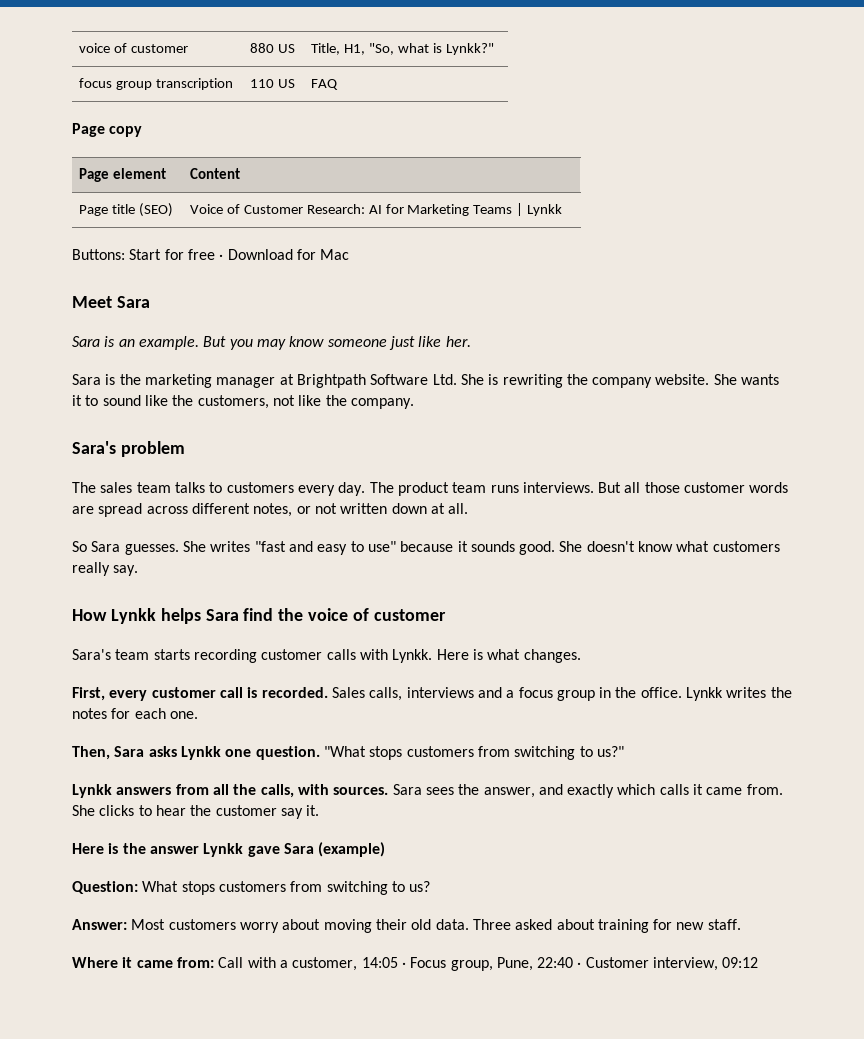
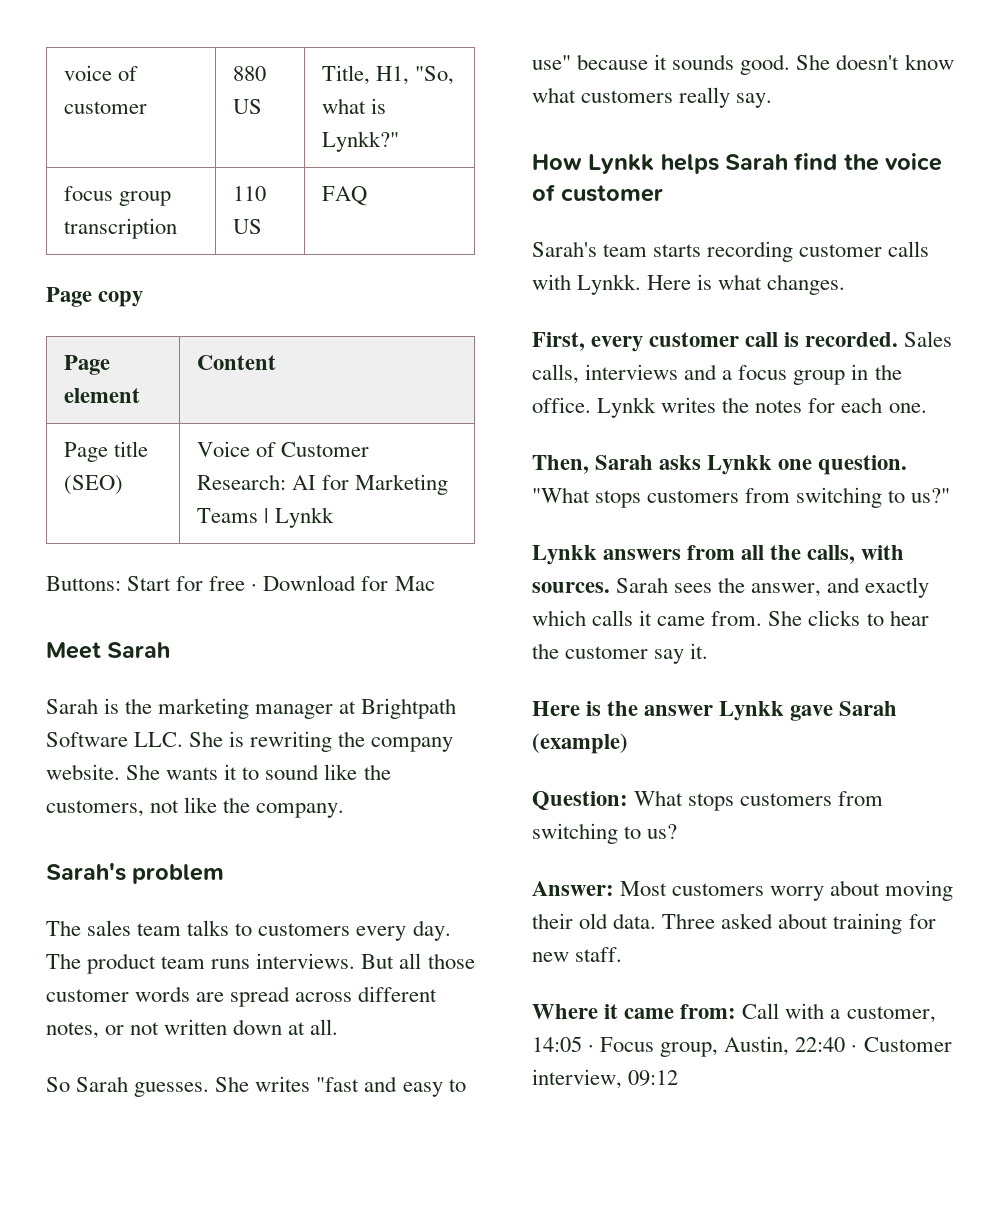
- Meet Sara
- Sara is an example. But you may know someone just like her.
- Sara is the marketing manager at Brightpath Software Ltd. She is rewriting the company website.
+ Meet Sarah
+ Sarah is the marketing manager at Brightpath Software LLC. She is rewriting the company website.
- Sara's problem
+ Sarah's problem
- So Sara guesses.
+ So Sarah guesses.
- How Lynkk helps Sara find the voice of customer
+ How Lynkk helps Sarah find the voice of customer
- Sara's team starts recording customer calls with Lynkk.
+ Sarah's team starts recording customer calls with Lynkk.
- Then, Sara asks Lynkk one question.
+ Then, Sarah asks Lynkk one question.
- Sara sees the answer, and exactly which calls it came from.
+ Sarah sees the answer, and exactly which calls it came from.
- Here is the answer Lynkk gave Sara (example)
+ Here is the answer Lynkk gave Sarah (example)
- Where it came from: Call with a customer, 14:05 · Focus group, Pune, 22:40 · Customer interview, 09:12
+ Where it came from: Call with a customer, 14:05 · Focus group, Austin, 22:40 · Customer interview, 09:12

